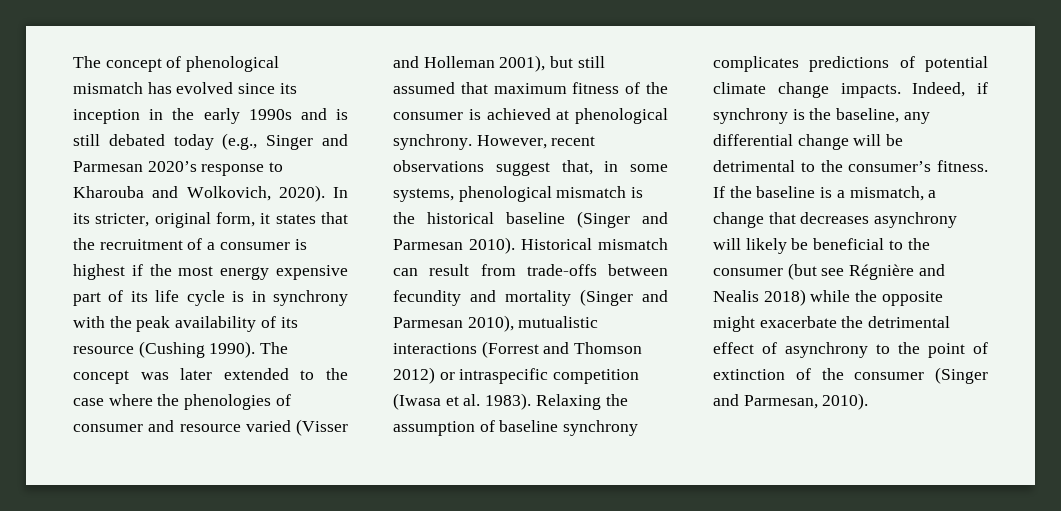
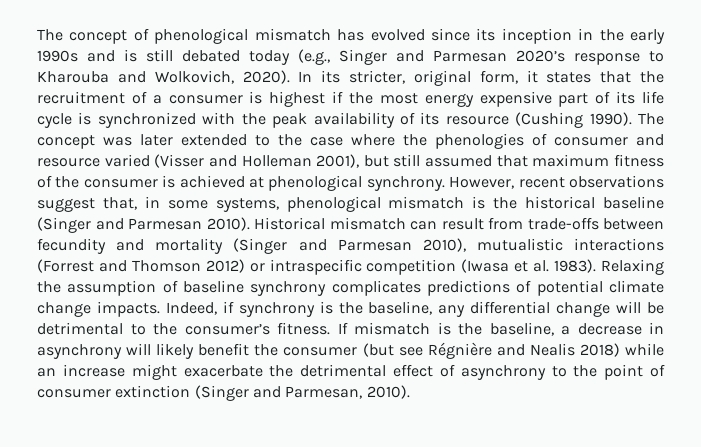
- In its stricter, original form, it states that the recruitment of a consumer is highest if the most energy expensive part of its life cycle is in synchrony with the peak availability of its resource (Cushing 1990).
+ In its stricter, original form, it states that the recruitment of a consumer is highest if the most energy expensive part of its life cycle is synchronized with the peak availability of its resource (Cushing 1990).
- If the baseline is a mismatch, a change that decreases asynchrony will likely be beneficial to the consumer (but see Régnière and Nealis 2018) while the opposite might exacerbate the detrimental effect of asynchrony to the point of extinction of the consumer (Singer and Parmesan, 2010).
+ If mismatch is the baseline, a decrease in asynchrony will likely benefit the consumer (but see Régnière and Nealis 2018) while an increase might exacerbate the detrimental effect of asynchrony to the point of consumer extinction (Singer and Parmesan, 2010).

